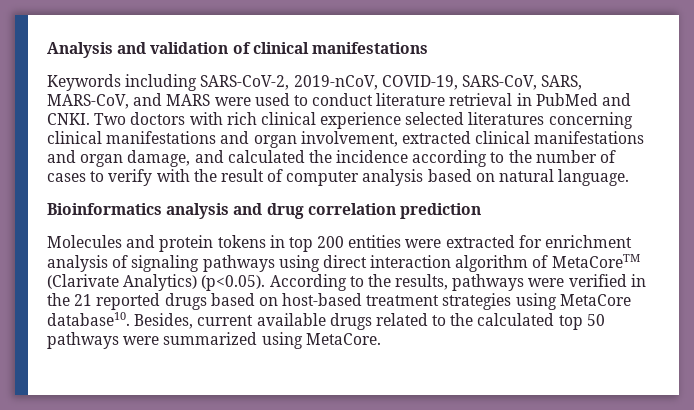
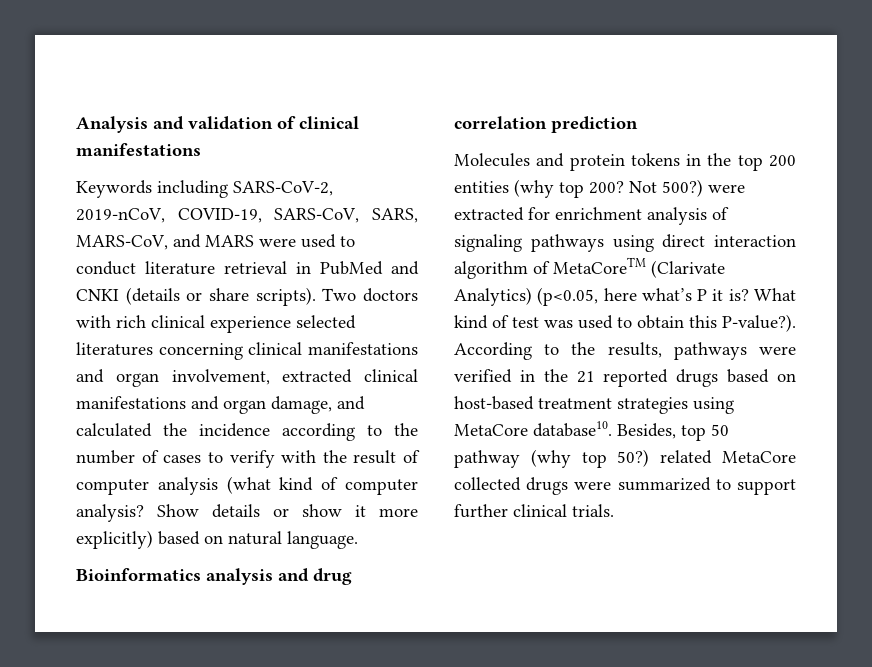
- Keywords including SARS-CoV-2, 2019-nCoV, COVID-19, SARS-CoV, SARS, MARS-CoV, and MARS were used to conduct literature retrieval in PubMed and CNKI.
+ Keywords including SARS-CoV-2, 2019-nCoV, COVID-19, SARS-CoV, SARS, MARS-CoV, and MARS were used to conduct literature retrieval in PubMed and CNKI (details or share scripts).
- Two doctors with rich clinical experience selected literatures concerning clinical manifestations and organ involvement, extracted clinical manifestations and organ damage, and calculated the incidence according to the number of cases to verify with the result of computer analysis based on natural language.
+ Two doctors with rich clinical experience selected literatures concerning clinical manifestations and organ involvement, extracted clinical manifestations and organ damage, and calculated the incidence according to the number of cases to verify with the result of computer analysis (what kind of computer analysis? Show details or show it more explicitly) based on natural language.
- Molecules and protein tokens in top 200 entities were extracted for enrichment analysis of signaling pathways using direct interaction algorithm of MetaCoreTM (Clarivate Analytics) (p<0.05). According to the results, pathways were verified in the 21 reported drugs based on host-based treatment strategies using MetaCore database10.
+ Molecules and protein tokens in the top 200 entities (why top 200? Not 500?) were extracted for enrichment analysis of signaling pathways using direct interaction algorithm of MetaCoreTM (Clarivate Analytics) (p<0.05, here what’s P it is? What kind of test was used to obtain this P-value?). According to the results, pathways were verified in the 21 reported drugs based on host-based treatment strategies using MetaCore database10.
- Besides, current available drugs related to the calculated top 50 pathways were summarized using MetaCore.
+ Besides, top 50 pathway (why top 50?) related MetaCore collected drugs were summarized to support further clinical trials.

